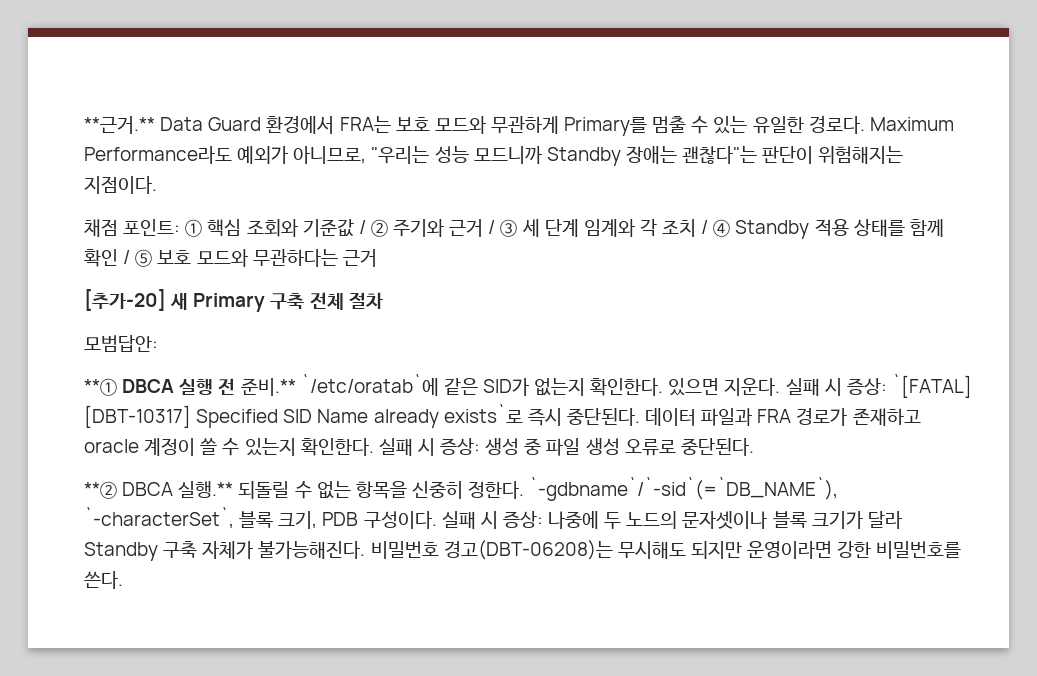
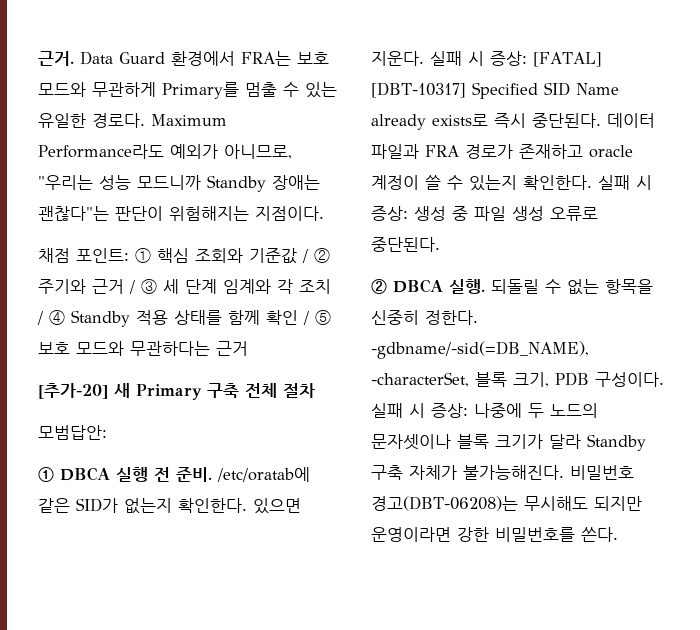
- **근거.** Data Guard 환경에서 FRA는 보호 모드와 무관하게 Primary를 멈출 수 있는 유일한 경로다.
+ 근거. Data Guard 환경에서 FRA는 보호 모드와 무관하게 Primary를 멈출 수 있는 유일한 경로다.
- **① DBCA 실행 전 준비.** `/etc/oratab`에 같은 SID가 없는지 확인한다.
+ ① DBCA 실행 전 준비. /etc/oratab에 같은 SID가 없는지 확인한다.
- 실패 시 증상: `[FATAL] [DBT-10317] Specified SID Name already exists`로 즉시 중단된다.
+ 실패 시 증상: [FATAL] [DBT-10317] Specified SID Name already exists로 즉시 중단된다.
- **② DBCA 실행.** 되돌릴 수 없는 항목을 신중히 정한다.
+ ② DBCA 실행. 되돌릴 수 없는 항목을 신중히 정한다.
- `-gdbname`/`-sid`(=`DB_NAME`), `-characterSet`, 블록 크기, PDB 구성이다.
+ -gdbname/-sid(=DB_NAME), -characterSet, 블록 크기, PDB 구성이다.

